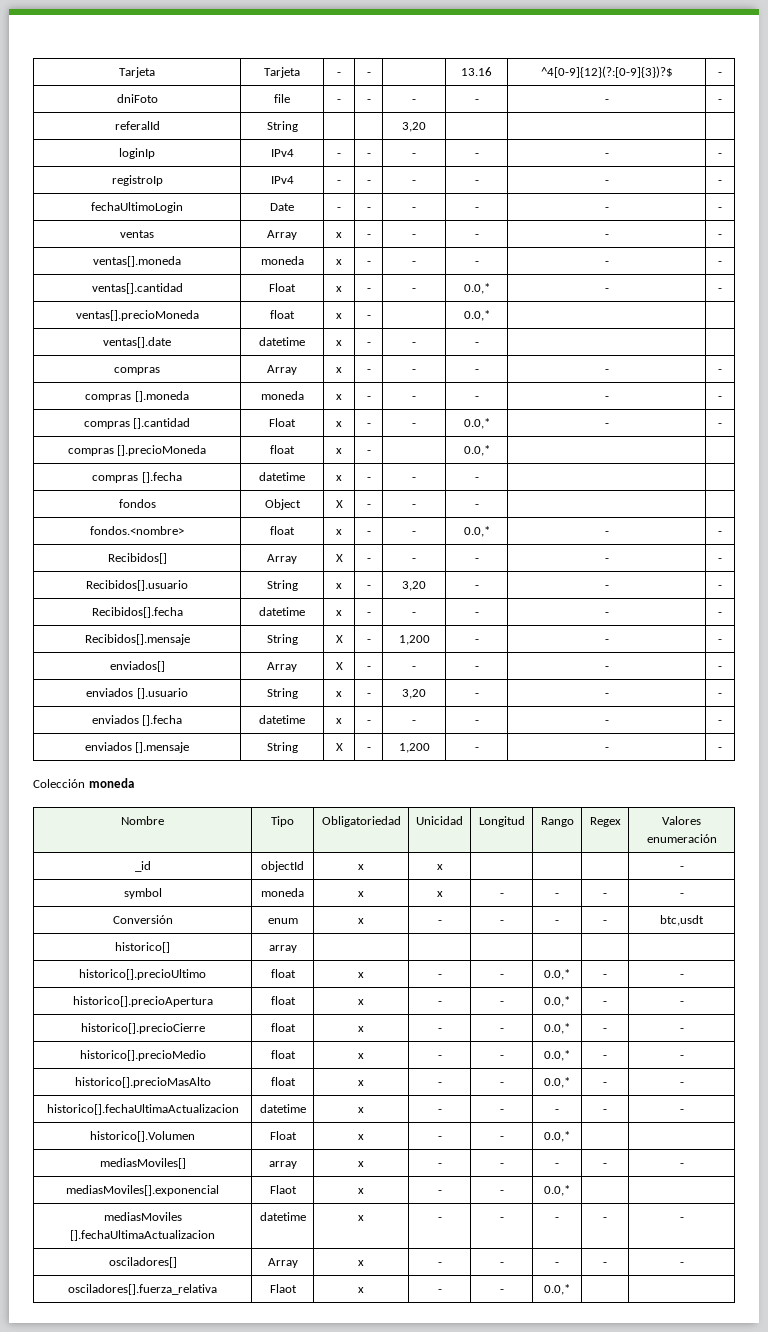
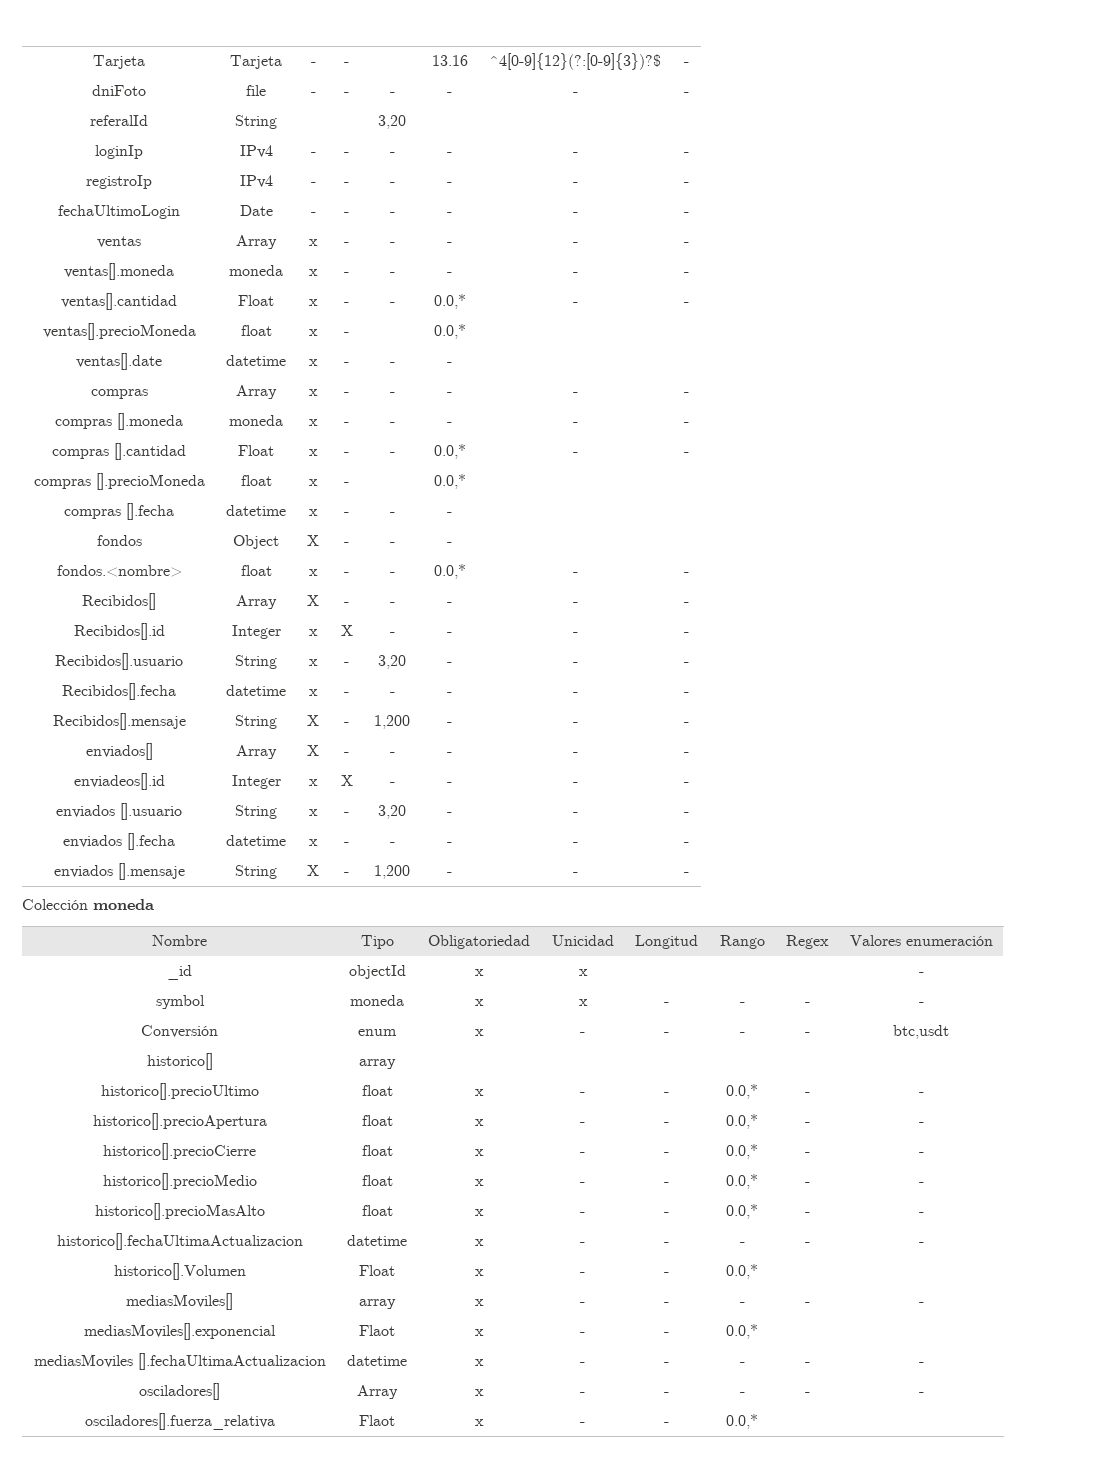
+ Recibidos[].id | Integer | x | X | - | - | - | -
+ enviadeos[].id | Integer | x | X | - | - | - | -

